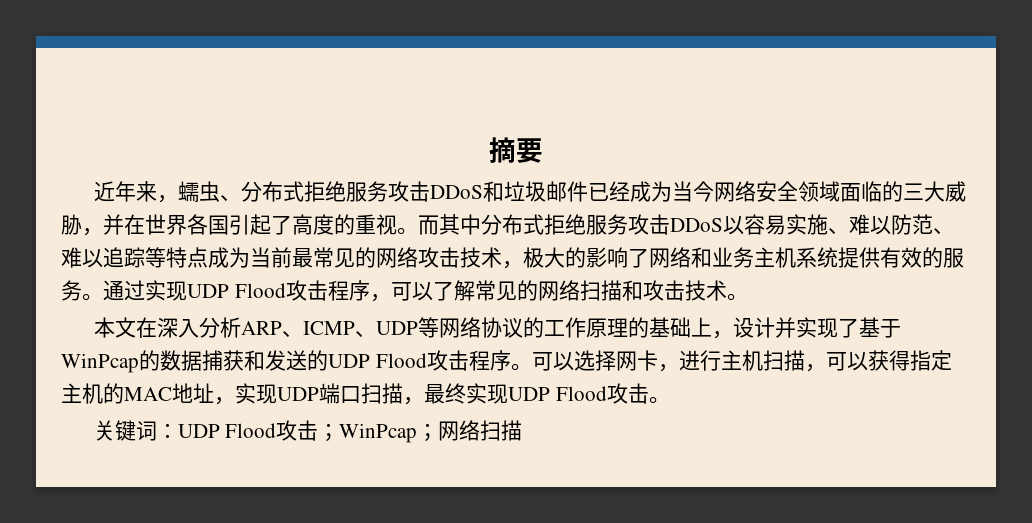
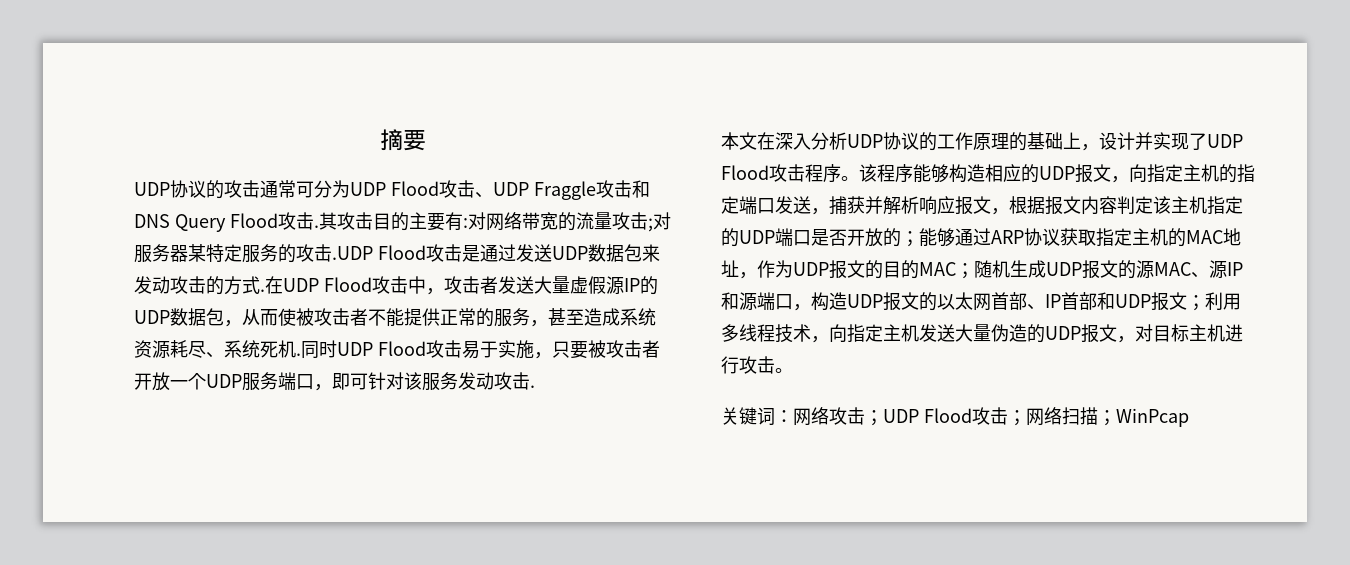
- 近年来，蠕虫、分布式拒绝服务攻击DDoS和垃圾邮件已经成为当今网络安全领域面临的三大威胁，并在世界各国引起了高度的重视。而其中分布式拒绝服务攻击DDoS以容易实施、难以防范、难以追踪等特点成为当前最常见的网络攻击技术，极大的影响了网络和业务主机系统提供有效的服务。通过实现UDP Flood攻击程序，可以了解常见的网络扫描和攻击技术。
- 本文在深入分析ARP、ICMP、UDP等网络协议的工作原理的基础上，设计并实现了基于WinPcap的数据捕获和发送的UDP Flood攻击程序。
+ UDP协议的攻击通常可分为UDP Flood攻击、UDP Fraggle攻击和DNS Query Flood攻击.其攻击目的主要有:对网络带宽的流量攻击;对服务器某特定服务的攻击.UDP Flood攻击是通过发送UDP数据包来发动攻击的方式.在UDP Flood攻击中，攻击者发送大量虚假源IP的UDP数据包，从而使被攻击者不能提供正常的服务，甚至造成系统资源耗尽、系统死机.同时UDP Flood攻击易于实施，只要被攻击者开放一个UDP服务端口，即可针对该服务发动攻击.
+ 本文在深入分析UDP协议的工作原理的基础上，设计并实现了UDP Flood攻击程序。
- 可以选择网卡，进行主机扫描，可以获得指定主机的MAC地址，实现UDP端口扫描，最终实现UDP Flood攻击。
+ 该程序能够构造相应的UDP报文，向指定主机的指定端口发送，捕获并解析响应报文，根据报文内容判定该主机指定的UDP端口是否开放的；能够通过ARP协议获取指定主机的MAC地址，作为UDP报文的目的MAC；随机生成UDP报文的源MAC、源IP和源端口，构造UDP报文的以太网首部、IP首部和UDP报文；利用多线程技术，向指定主机发送大量伪造的UDP报文，对目标主机进行攻击。
- 关键词：UDP Flood攻击；WinPcap；网络扫描
+ 关键词：网络攻击；UDP Flood攻击；网络扫描；WinPcap

